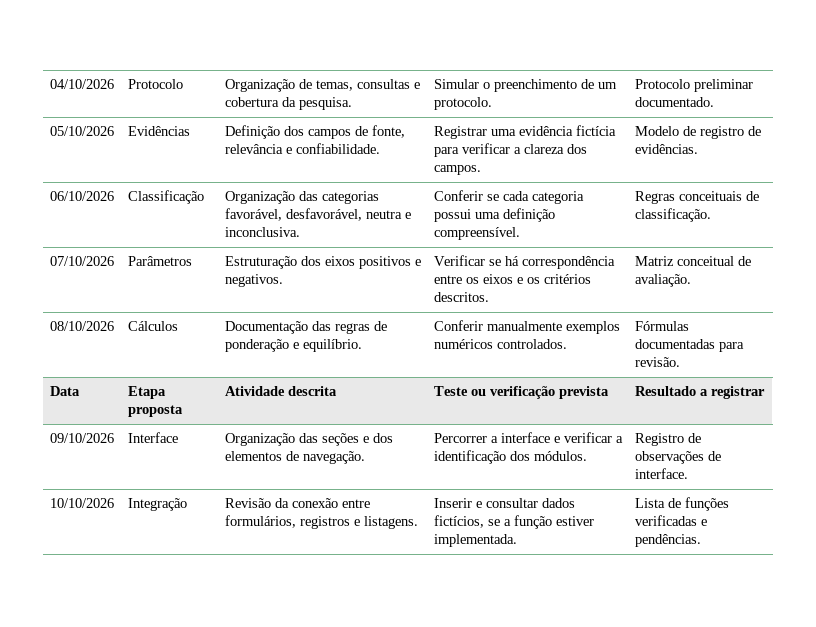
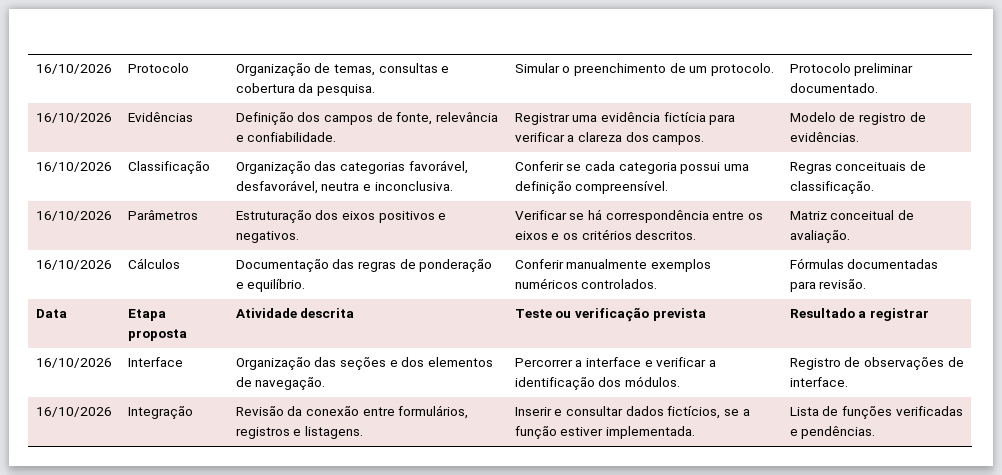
- 04/10/2026 | Protocolo | Organização de temas, consultas e cobertura da pesquisa. | Simular o preenchimento de um protocolo. | Protocolo preliminar documentado.
+ 16/10/2026 | Protocolo | Organização de temas, consultas e cobertura da pesquisa. | Simular o preenchimento de um protocolo. | Protocolo preliminar documentado.
- 05/10/2026 | Evidências | Definição dos campos de fonte, relevância e confiabilidade. | Registrar uma evidência fictícia para verificar a clareza dos campos. | Modelo de registro de evidências.
+ 16/10/2026 | Evidências | Definição dos campos de fonte, relevância e confiabilidade. | Registrar uma evidência fictícia para verificar a clareza dos campos. | Modelo de registro de evidências.
- 06/10/2026 | Classificação | Organização das categorias favorável, desfavorável, neutra e inconclusiva. | Conferir se cada categoria possui uma definição compreensível. | Regras conceituais de classificação.
+ 16/10/2026 | Classificação | Organização das categorias favorável, desfavorável, neutra e inconclusiva. | Conferir se cada categoria possui uma definição compreensível. | Regras conceituais de classificação.
- 07/10/2026 | Parâmetros | Estruturação dos eixos positivos e negativos. | Verificar se há correspondência entre os eixos e os critérios descritos. | Matriz conceitual de avaliação.
+ 16/10/2026 | Parâmetros | Estruturação dos eixos positivos e negativos. | Verificar se há correspondência entre os eixos e os critérios descritos. | Matriz conceitual de avaliação.
- 08/10/2026 | Cálculos | Documentação das regras de ponderação e equilíbrio. | Conferir manualmente exemplos numéricos controlados. | Fórmulas documentadas para revisão.
+ 16/10/2026 | Cálculos | Documentação das regras de ponderação e equilíbrio. | Conferir manualmente exemplos numéricos controlados. | Fórmulas documentadas para revisão.
- 09/10/2026 | Interface | Organização das seções e dos elementos de navegação. | Percorrer a interface e verificar a identificação dos módulos. | Registro de observações de interface.
+ 16/10/2026 | Interface | Organização das seções e dos elementos de navegação. | Percorrer a interface e verificar a identificação dos módulos. | Registro de observações de interface.
- 10/10/2026 | Integração | Revisão da conexão entre formulários, registros e listagens. | Inserir e consultar dados fictícios, se a função estiver implementada. | Lista de funções verificadas e pendências.
+ 16/10/2026 | Integração | Revisão da conexão entre formulários, registros e listagens. | Inserir e consultar dados fictícios, se a função estiver implementada. | Lista de funções verificadas e pendências.

